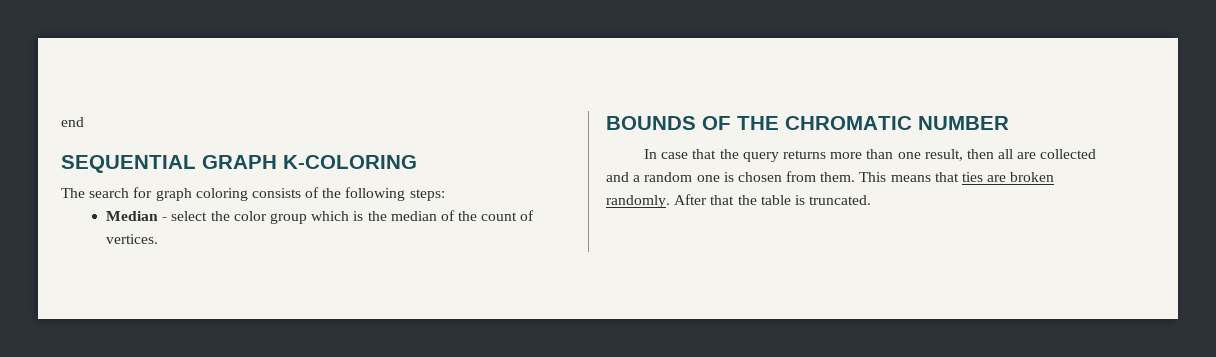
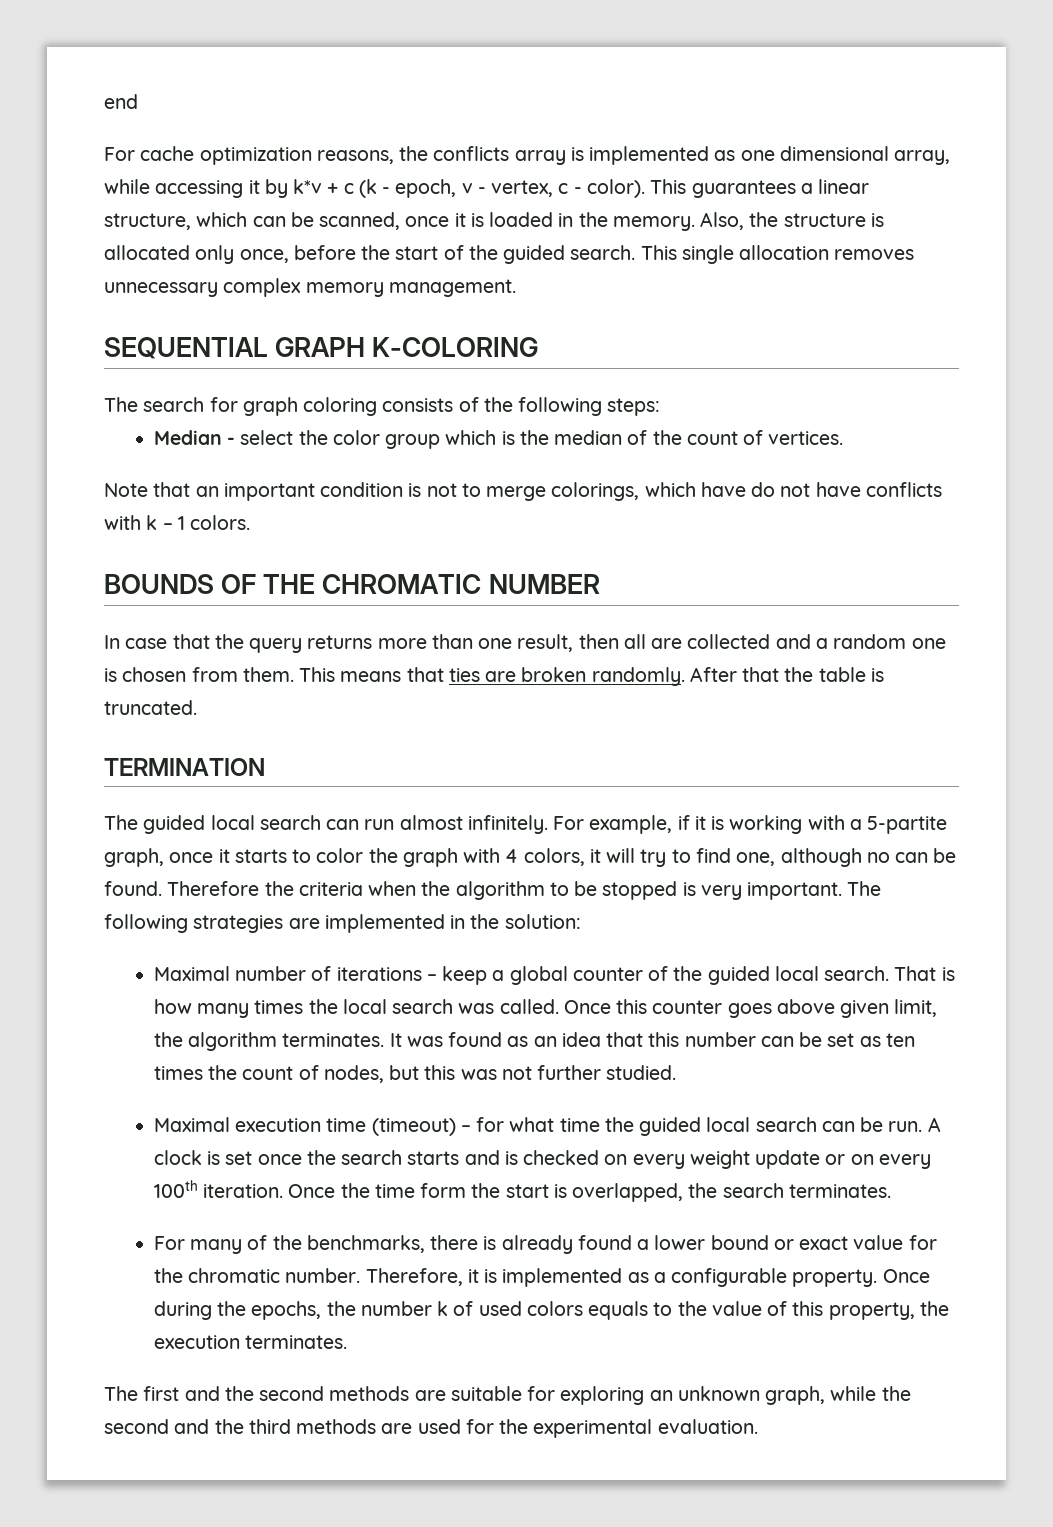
+ For cache optimization reasons, the conflicts array is implemented as one dimensional array, while accessing it by k*v + c (k - epoch, v - vertex, c - color). This guarantees a linear structure, which can be scanned, once it is loaded in the memory. Also, the structure is allocated only once, before the start of the guided search. This single allocation removes unnecessary complex memory management.
+ Note that an important condition is not to merge colorings, which have do not have conflicts with k – 1 colors.
+ TERMINATION
+ The guided local search can run almost infinitely. For example, if it is working with a 5-partite graph, once it starts to color the graph with 4 colors, it will try to find one, although no can be found. Therefore the criteria when the algorithm to be stopped is very important. The following strategies are implemented in the solution:
+ Maximal number of iterations – keep a global counter of the guided local search. That is how many times the local search was called. Once this counter goes above given limit, the algorithm terminates. It was found as an idea that this number can be set as ten times the count of nodes, but this was not further studied.
+ Maximal execution time (timeout) – for what time the guided local search can be run. A clock is set once the search starts and is checked on every weight update or on every 100th iteration. Once the time form the start is overlapped, the search terminates.
+ For many of the benchmarks, there is already found a lower bound or exact value for the chromatic number. Therefore, it is implemented as a configurable property. Once during the epochs, the number k of used colors equals to the value of this property, the execution terminates.
+ The first and the second methods are suitable for exploring an unknown graph, while the second and the third methods are used for the experimental evaluation.

